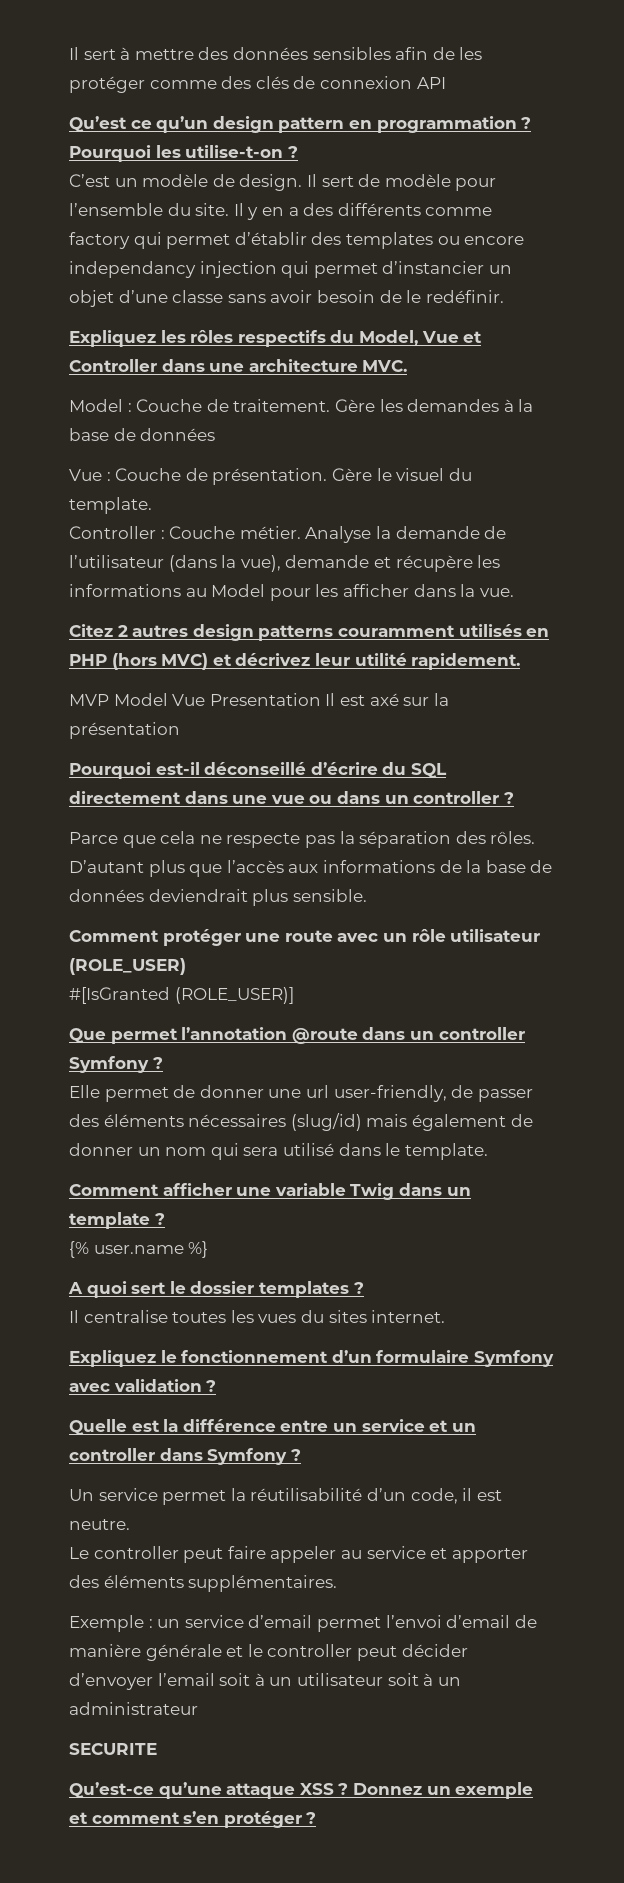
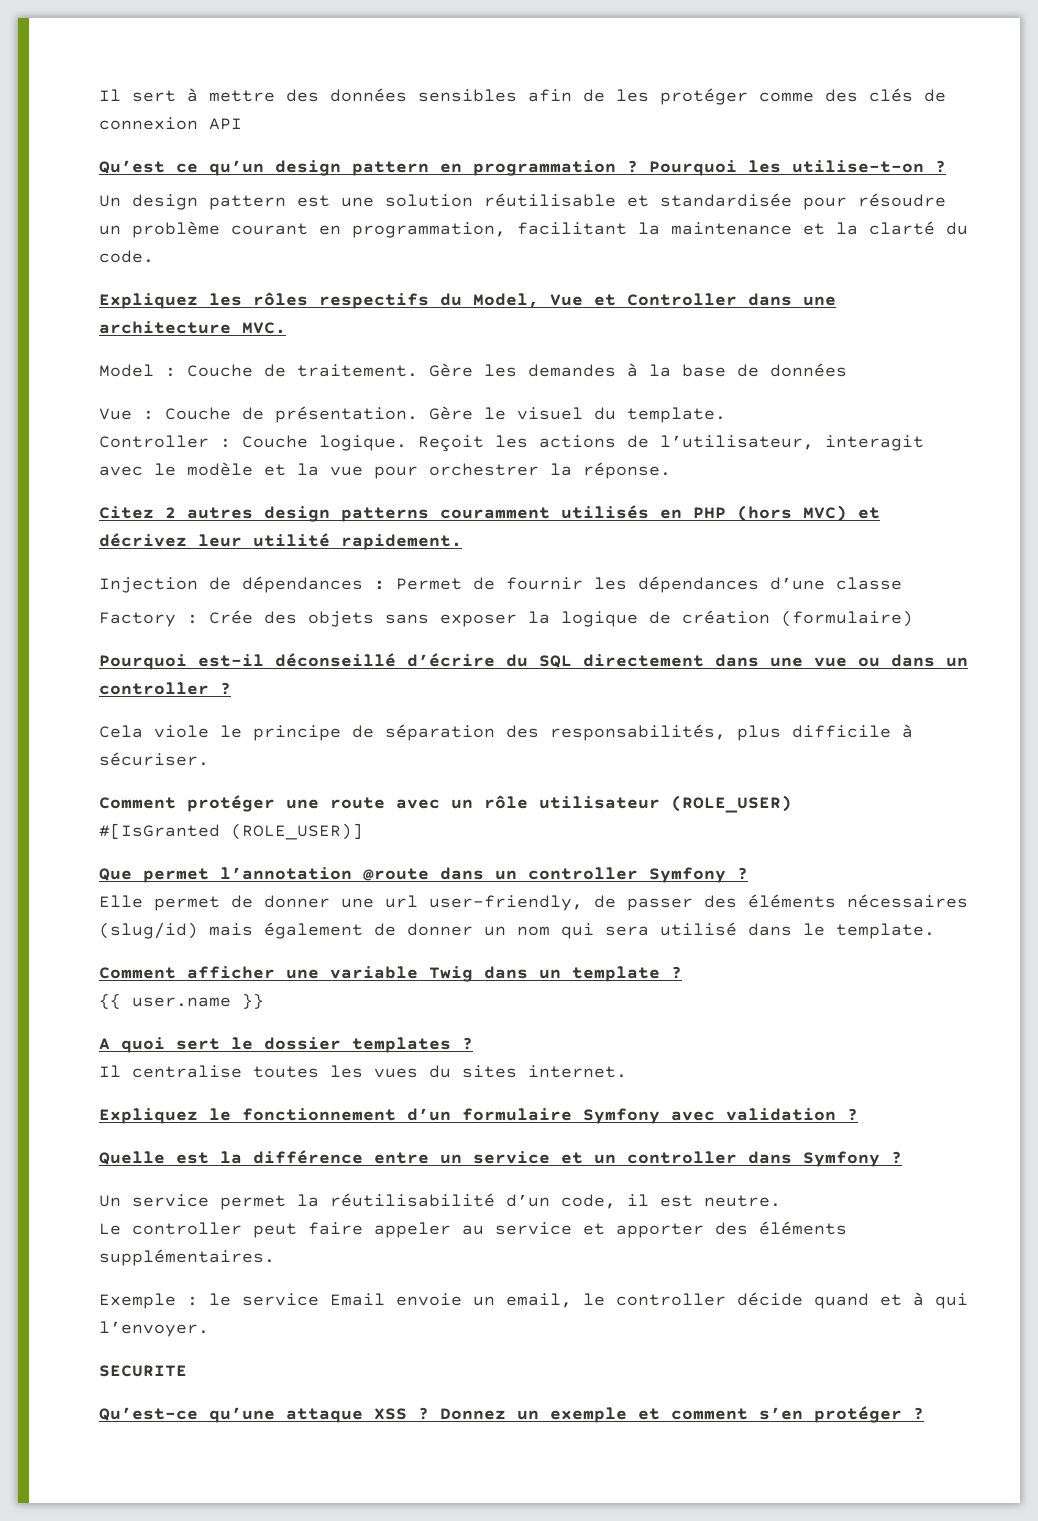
- C’est un modèle de design. Il sert de modèle pour l’ensemble du site. Il y en a des différents comme factory qui permet d’établir des templates ou encore independancy injection qui permet d’instancier un objet d’une classe sans avoir besoin de le redéfinir.
+ Un design pattern est une solution réutilisable et standardisée pour résoudre un problème courant en programmation, facilitant la maintenance et la clarté du code.
- Controller : Couche métier. Analyse la demande de l’utilisateur (dans la vue), demande et récupère les informations au Model pour les afficher dans la vue.
+ Controller : Couche logique. Reçoit les actions de l’utilisateur, interagit avec le modèle et la vue pour orchestrer la réponse.
- MVP Model Vue Presentation Il est axé sur la présentation
+ Injection de dépendances : Permet de fournir les dépendances d’une classe
+ Factory : Crée des objets sans exposer la logique de création (formulaire)
- Parce que cela ne respecte pas la séparation des rôles. D’autant plus que l’accès aux informations de la base de données deviendrait plus sensible.
+ Cela viole le principe de séparation des responsabilités, plus difficile à sécuriser.
- {% user.name %}
+ {{ user.name }}
- Exemple : un service d’email permet l’envoi d’email de manière générale et le controller peut décider d’envoyer l’email soit à un utilisateur soit à un administrateur
+ Exemple : le service Email envoie un email, le controller décide quand et à qui l’envoyer.

